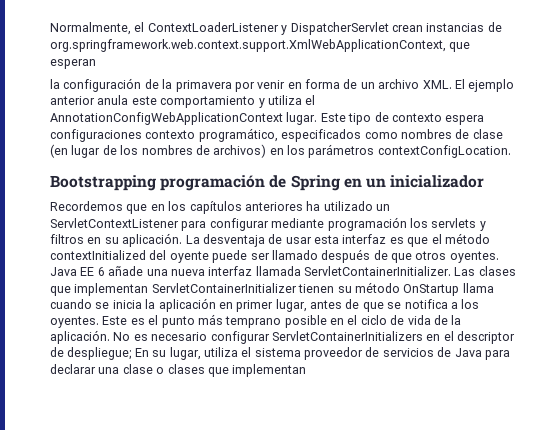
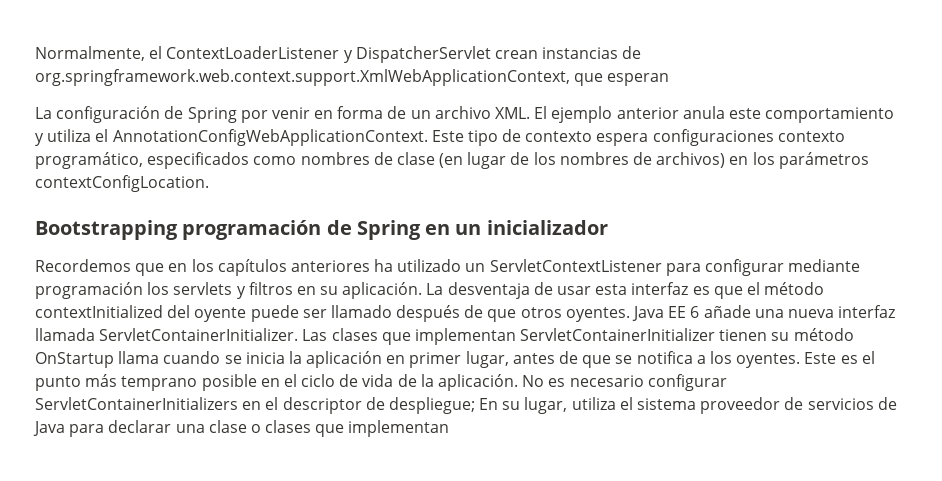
- la configuración de la primavera por venir en forma de un archivo XML. El ejemplo anterior anula este comportamiento y utiliza el AnnotationConfigWebApplicationContext lugar.
+ La configuración de Spring por venir en forma de un archivo XML. El ejemplo anterior anula este comportamiento y utiliza el AnnotationConfigWebApplicationContext.

